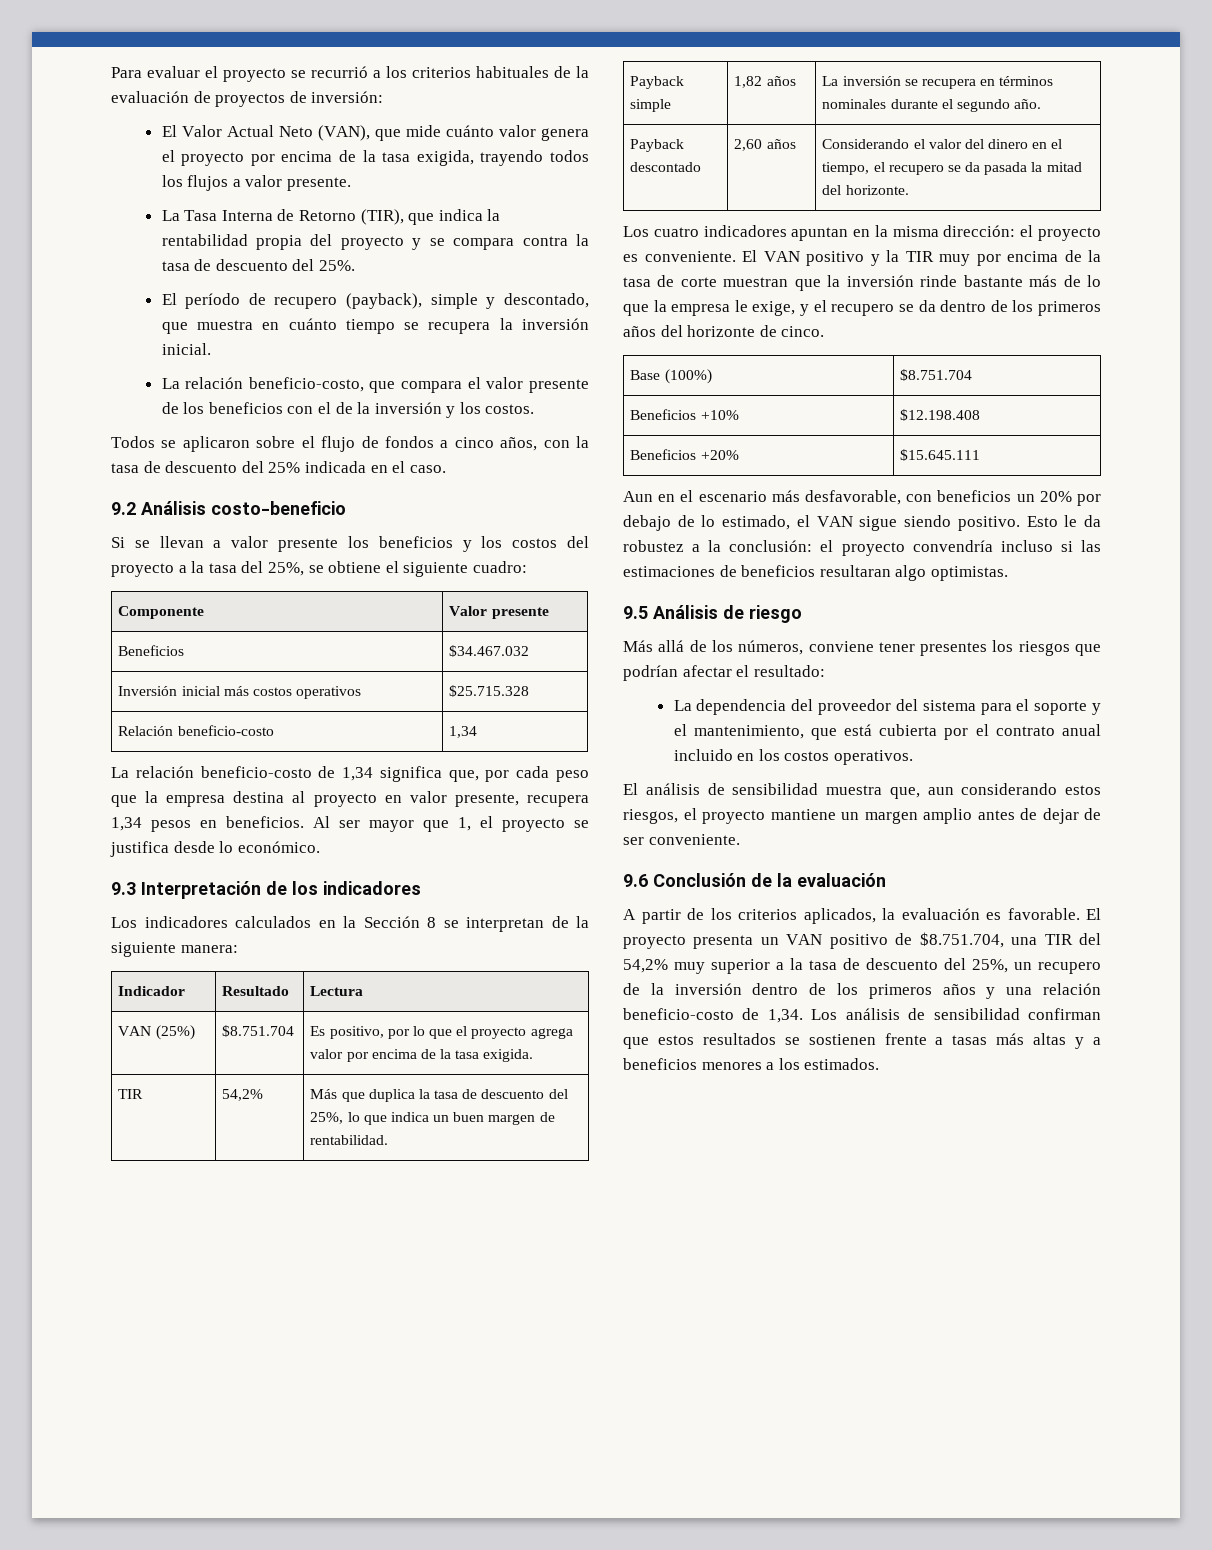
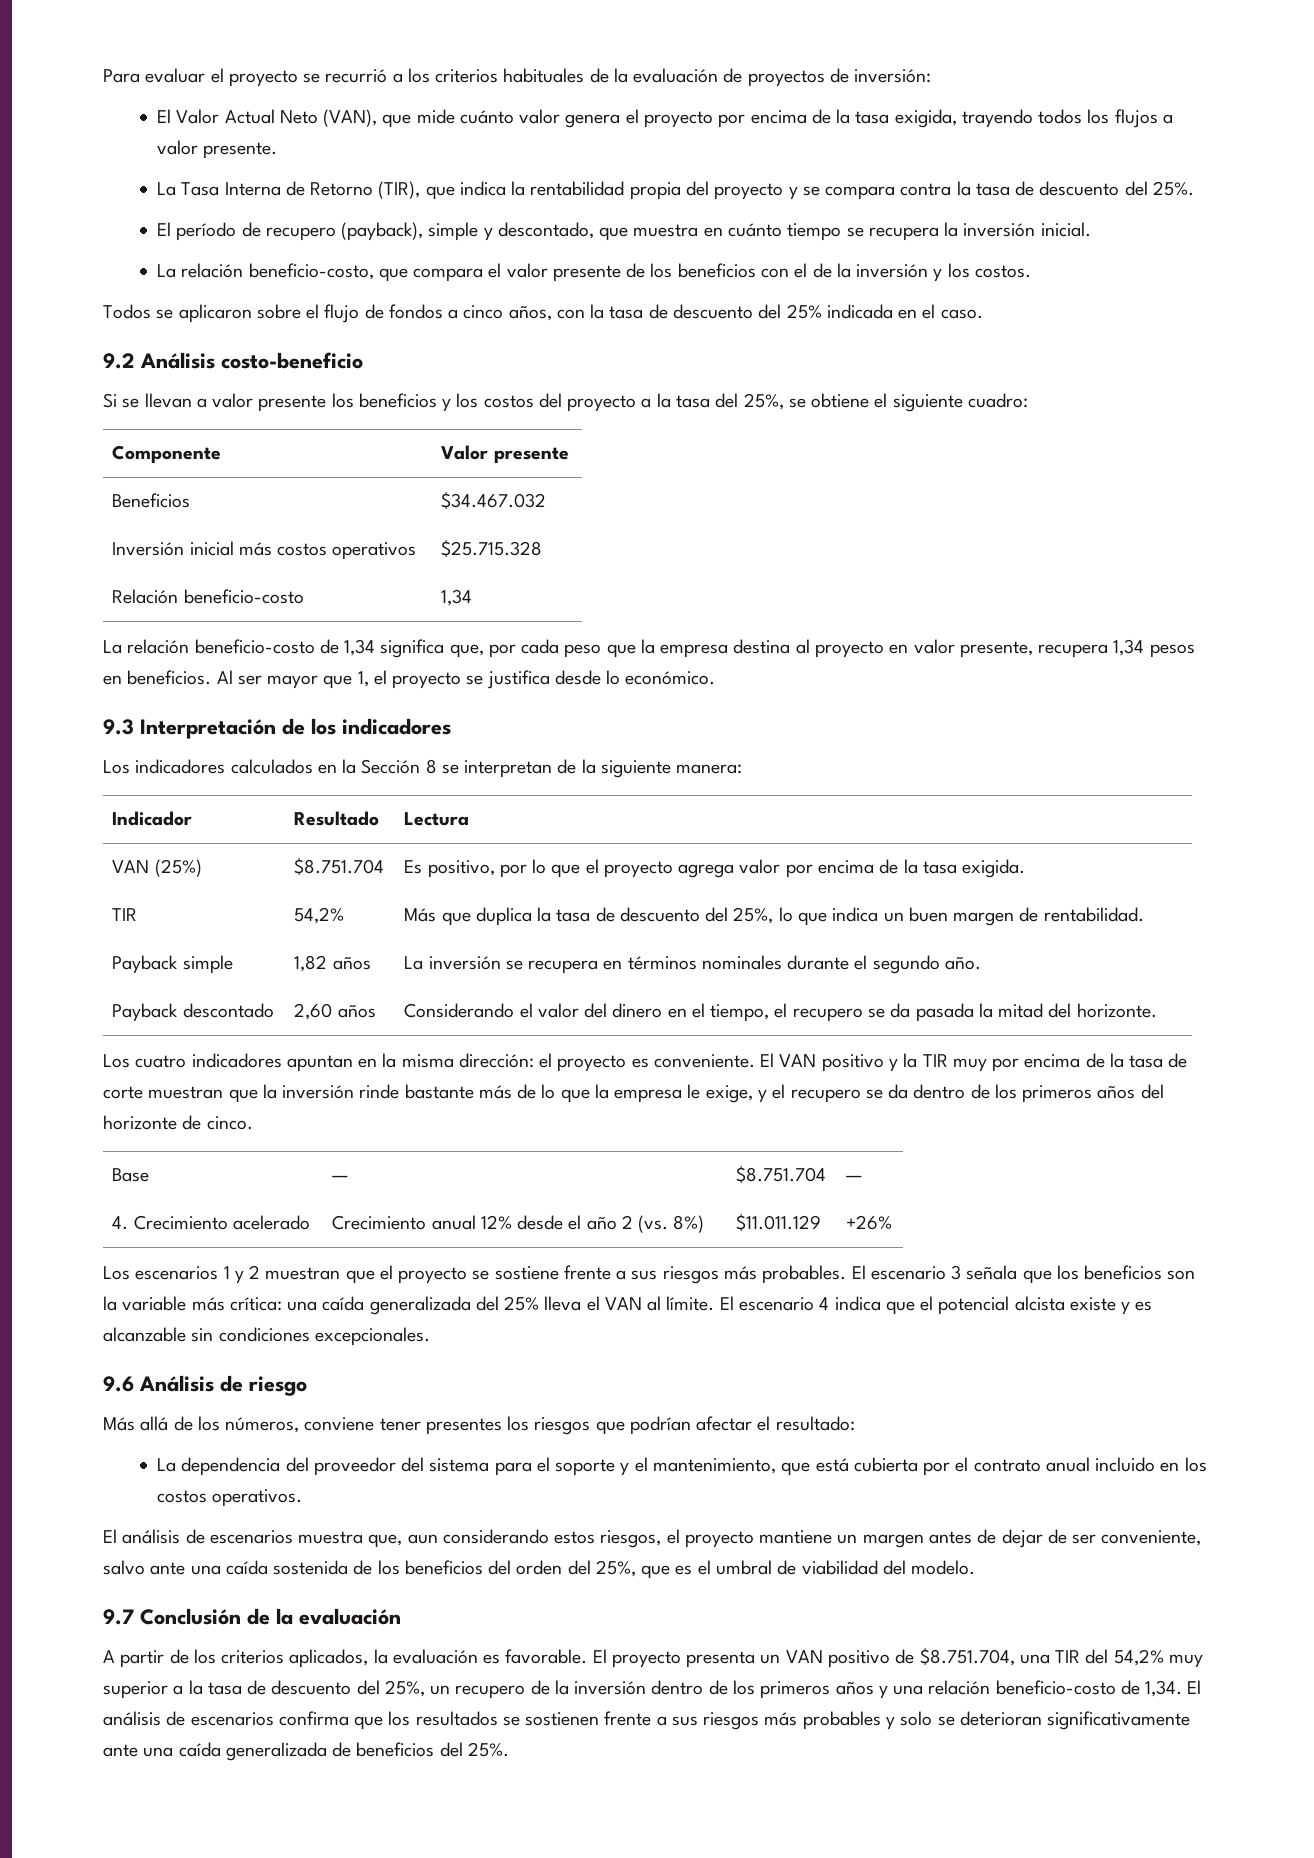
- Base (100%) | $8.751.704
- Beneficios +10% | $12.198.408
- Beneficios +20% | $15.645.111
- Aun en el escenario más desfavorable, con beneficios un 20% por debajo de lo estimado, el VAN sigue siendo positivo. Esto le da robustez a la conclusión: el proyecto convendría incluso si las estimaciones de beneficios resultaran algo optimistas.
- 9.5 Análisis de riesgo
+ Base | — | $8.751.704 | —
+ 4. Crecimiento acelerado | Crecimiento anual 12% desde el año 2 (vs. 8%) | $11.011.129 | +26%
+ Los escenarios 1 y 2 muestran que el proyecto se sostiene frente a sus riesgos más probables. El escenario 3 señala que los beneficios son la variable más crítica: una caída generalizada del 25% lleva el VAN al límite. El escenario 4 indica que el potencial alcista existe y es alcanzable sin condiciones excepcionales.
+ 9.6 Análisis de riesgo
- El análisis de sensibilidad muestra que, aun considerando estos riesgos, el proyecto mantiene un margen amplio antes de dejar de ser conveniente.
- 9.6 Conclusión de la evaluación
+ El análisis de escenarios muestra que, aun considerando estos riesgos, el proyecto mantiene un margen antes de dejar de ser conveniente, salvo ante una caída sostenida de los beneficios del orden del 25%, que es el umbral de viabilidad del modelo.
+ 9.7 Conclusión de la evaluación
- Los análisis de sensibilidad confirman que estos resultados se sostienen frente a tasas más altas y a beneficios menores a los estimados.
+ El análisis de escenarios confirma que los resultados se sostienen frente a sus riesgos más probables y solo se deterioran significativamente ante una caída generalizada de beneficios del 25%.

